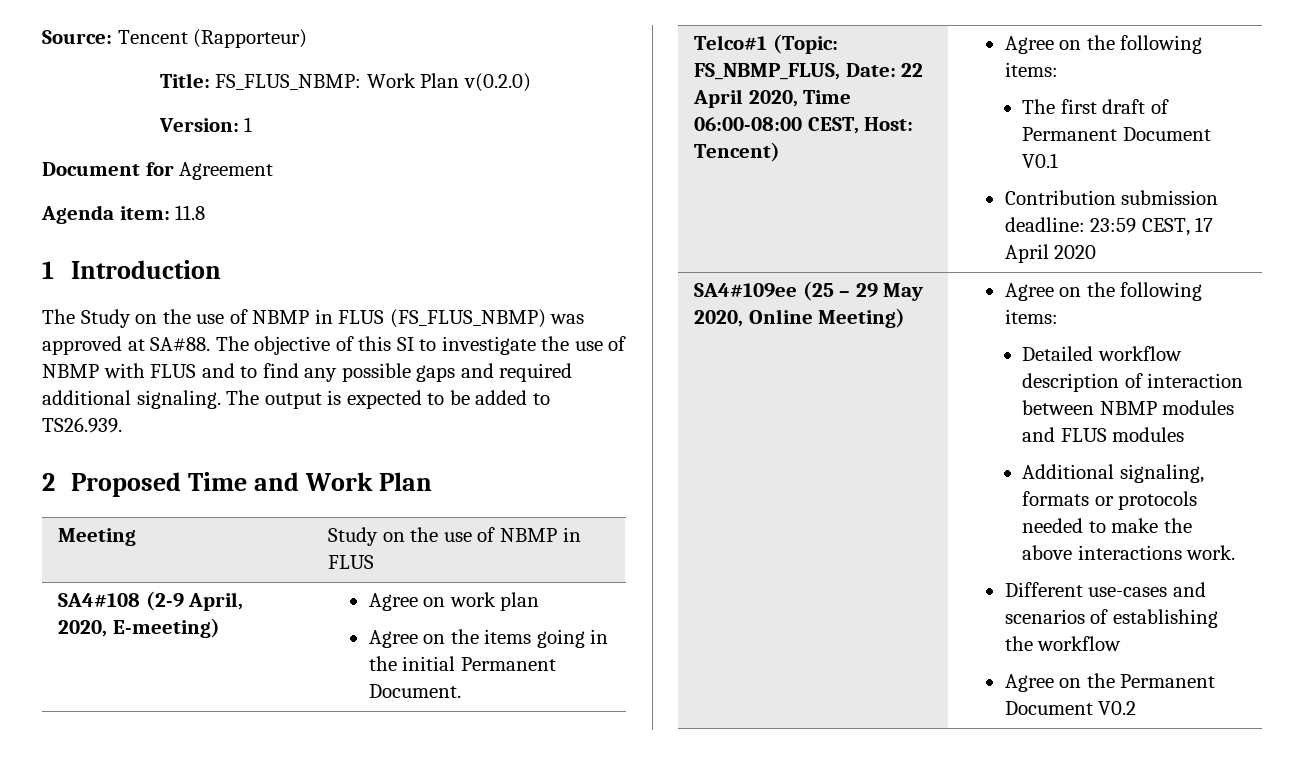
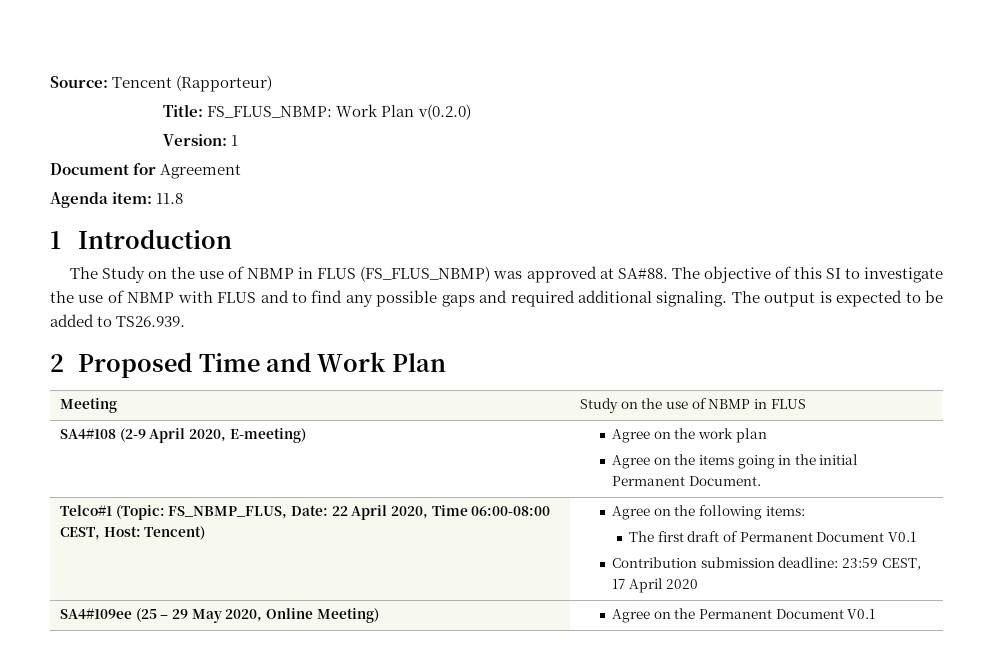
- SA4#108 (2-9 April, 2020, E-meeting) | Agree on work plan
+ SA4#108 (2-9 April 2020, E-meeting) | Agree on the work plan
- SA4#109ee (25 – 29 May 2020, Online Meeting) | Agree on the following items:
- Detailed workflow description of interaction between NBMP modules and FLUS modules
- Additional signaling, formats or protocols needed to make the above interactions work.
- Different use-cases and scenarios of establishing the workflow
- Agree on the Permanent Document V0.2
+ SA4#109ee (25 – 29 May 2020, Online Meeting) | Agree on the Permanent Document V0.1

